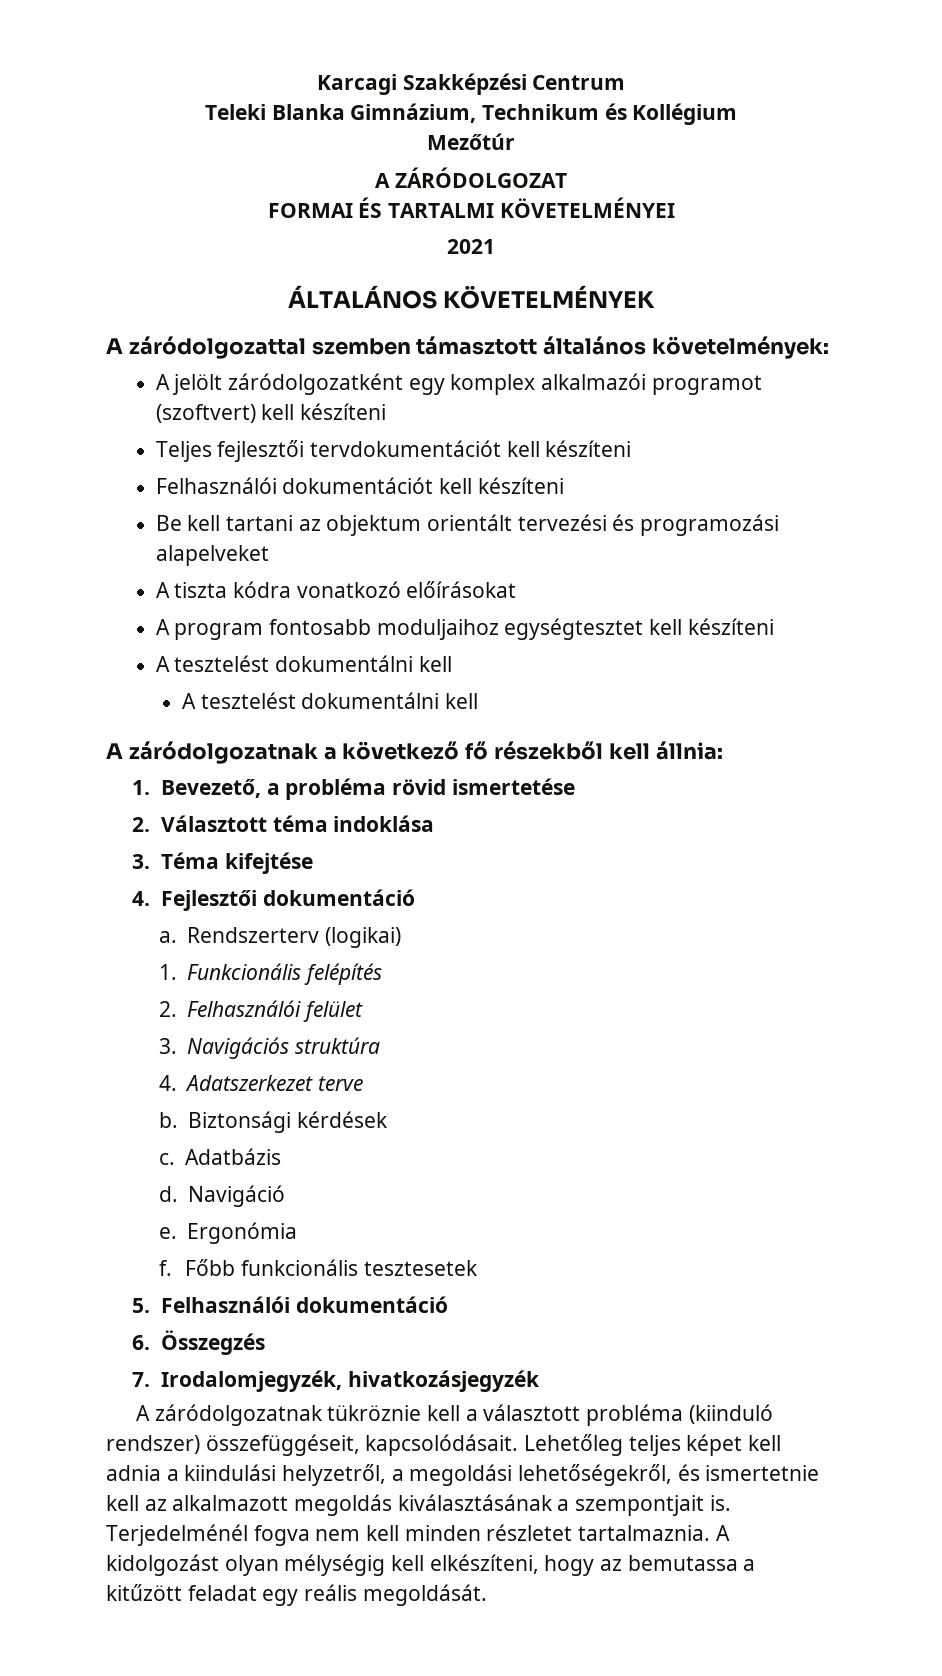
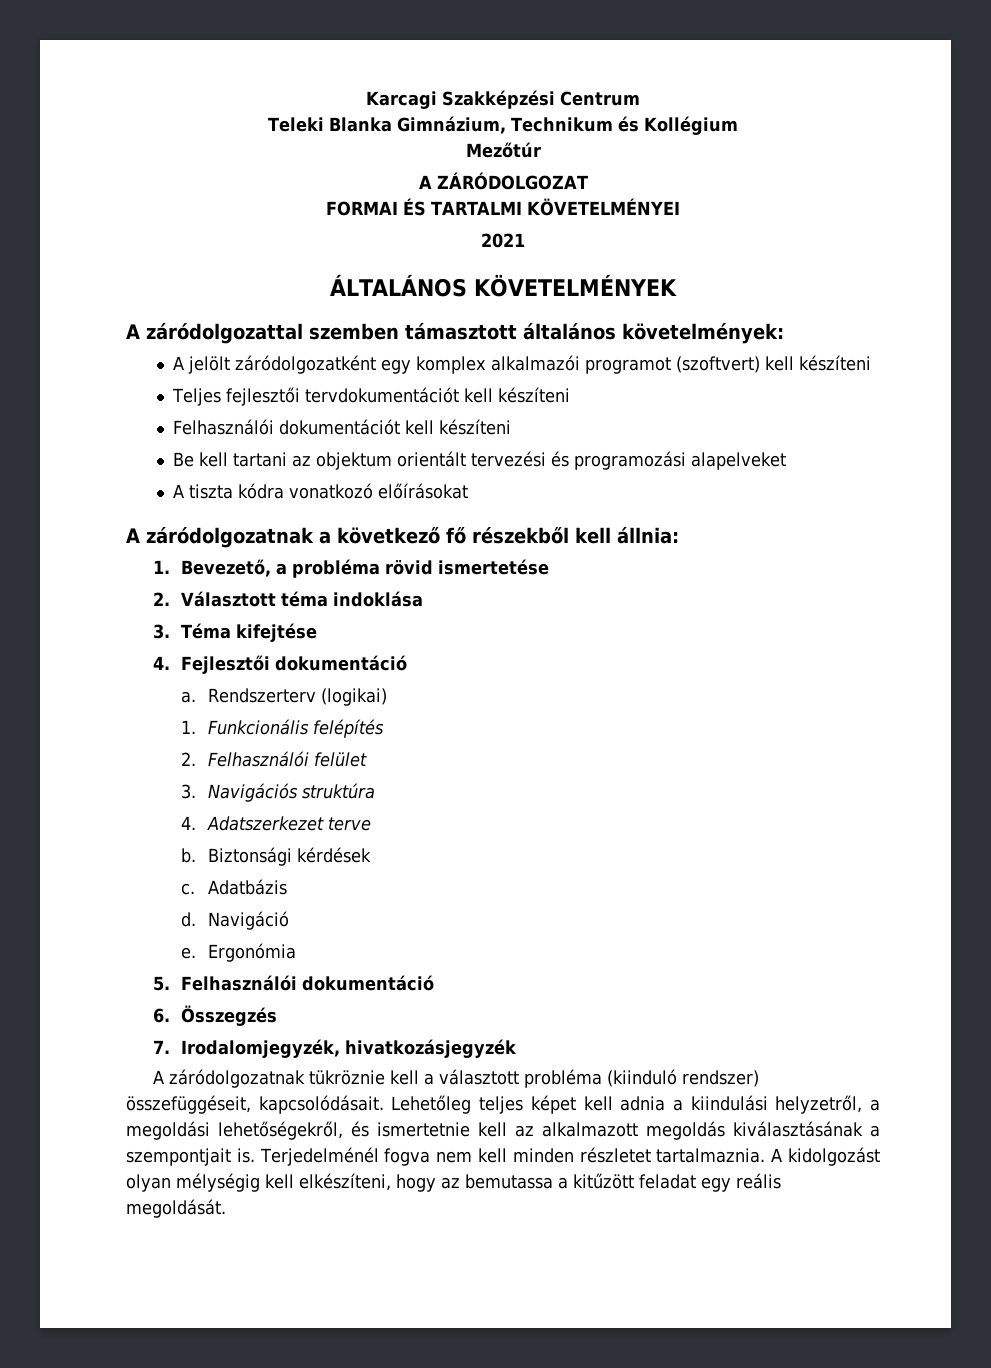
- A program fontosabb moduljaihoz egységtesztet kell készíteni
- A tesztelést dokumentálni kell
- A tesztelést dokumentálni kell
- f. Főbb funkcionális tesztesetek

